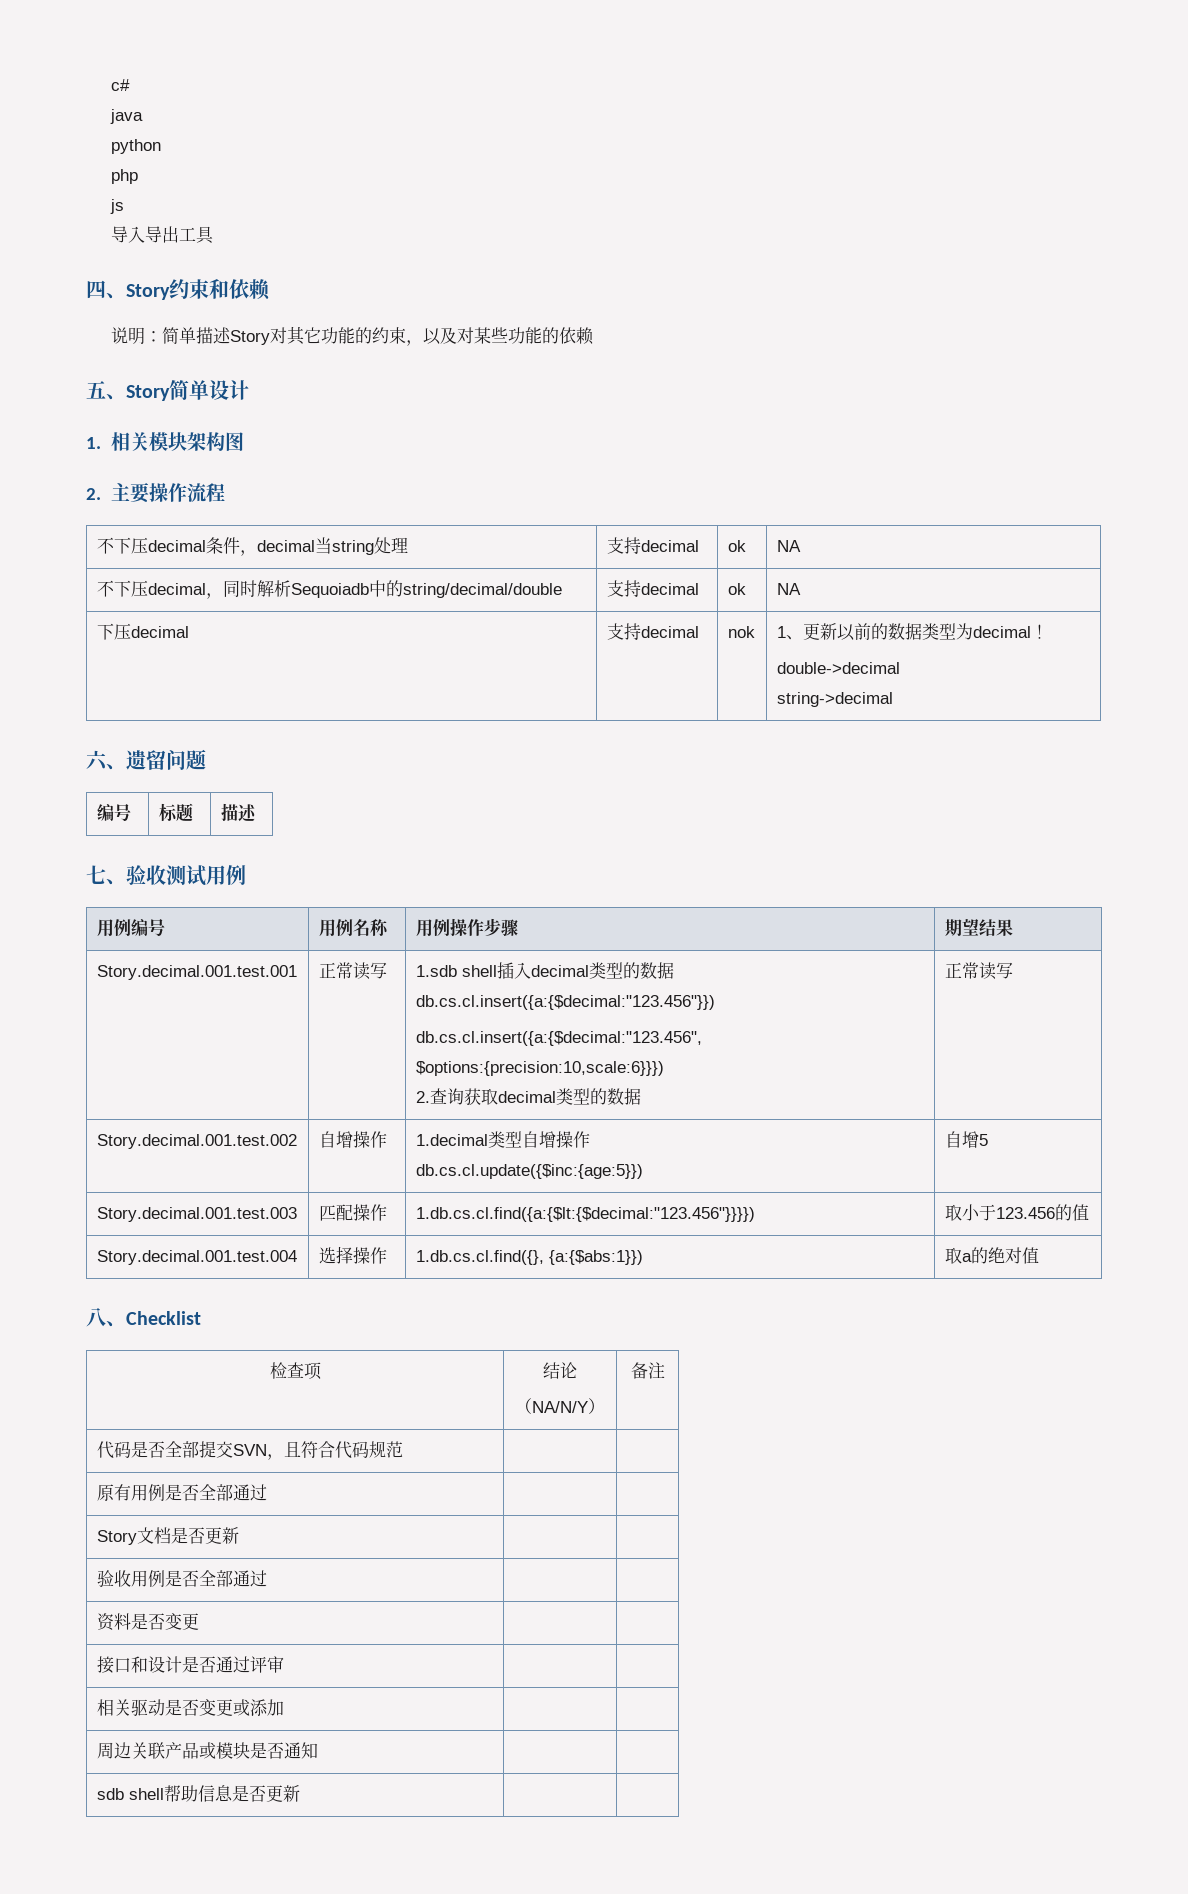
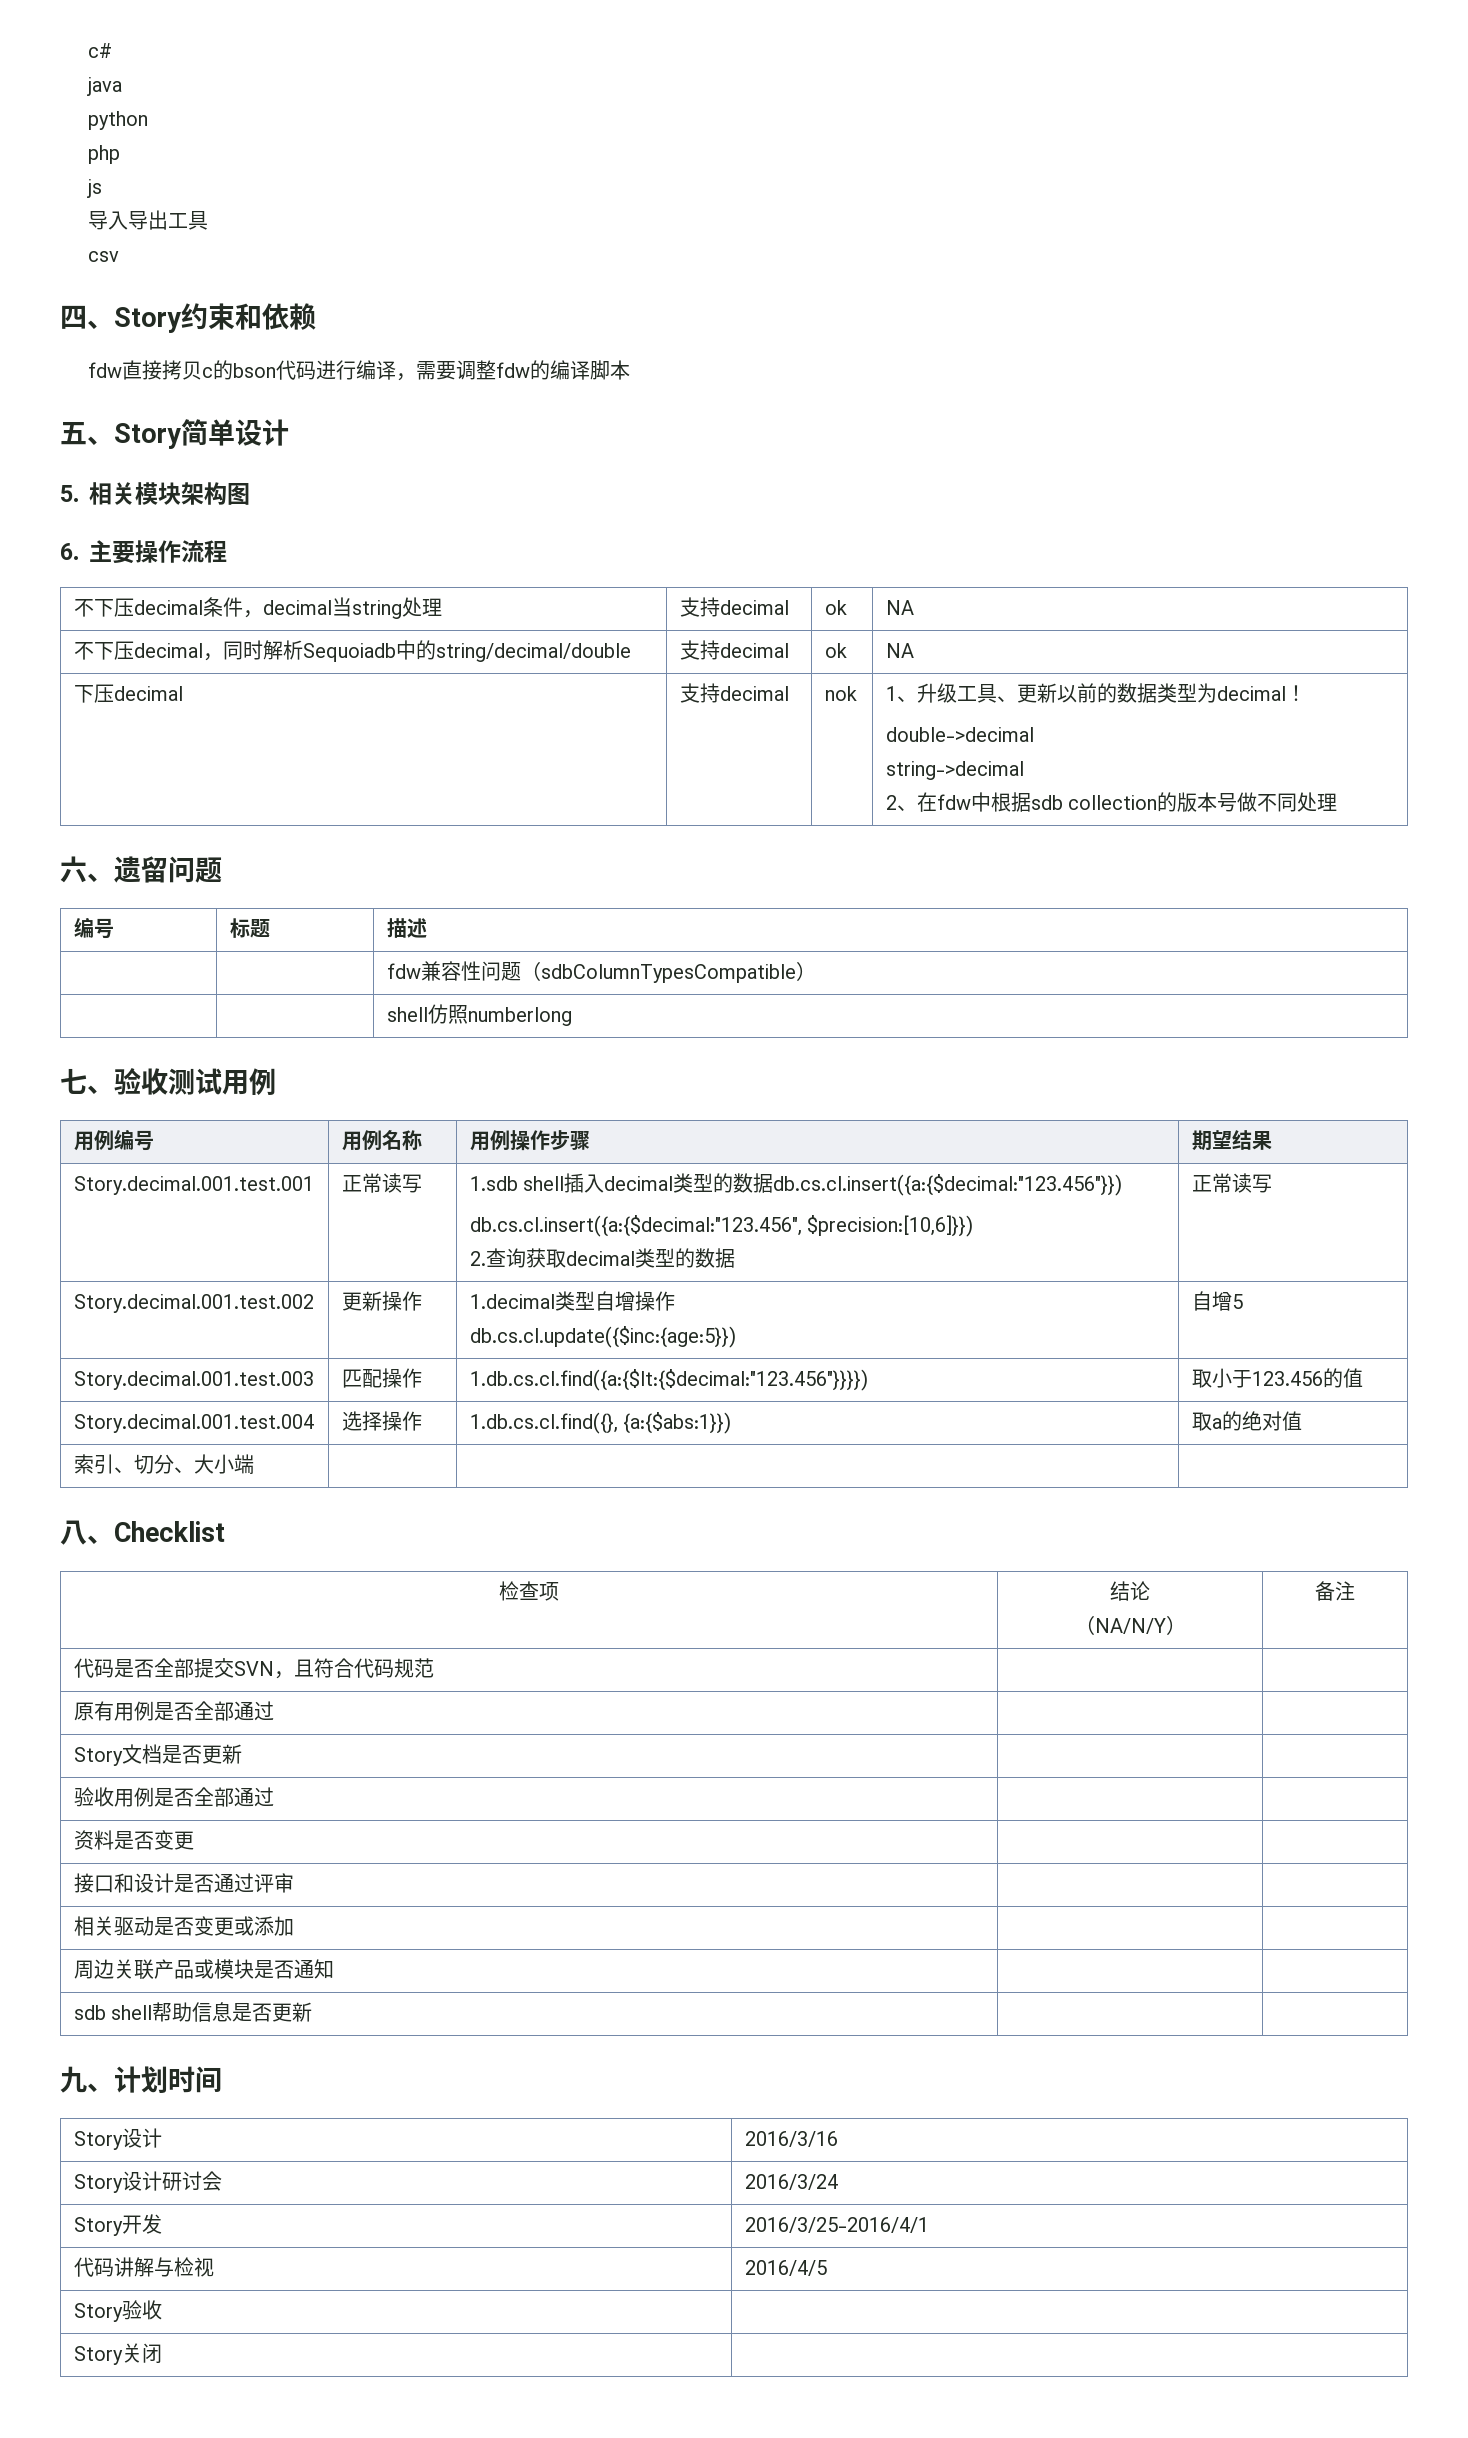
+ csv
- 说明：简单描述Story对其它功能的约束，以及对某些功能的依赖
+ fdw直接拷贝c的bson代码进行编译，需要调整fdw的编译脚本
- 1.相关模块架构图
+ 5.相关模块架构图
- 2.主要操作流程
+ 6.主要操作流程
- 下压decimal | 支持decimal | nok | 1、更新以前的数据类型为decimal！
+ 下压decimal | 支持decimal | nok | 1、升级工具、更新以前的数据类型为decimal！
  double->decimal
  string->decimal
+ 2、在fdw中根据sdb collection的版本号做不同处理
+ | | fdw兼容性问题（sdbColumnTypesCompatible）
+ | | shell仿照numberlong
  Story.decimal.001.test.001 | 正常读写 | 1.sdb shell插入decimal类型的数据db.cs.cl.insert({a:{$decimal:"123.456"}})
- db.cs.cl.insert({a:{$decimal:"123.456", $options:{precision:10,scale:6}}})
+ db.cs.cl.insert({a:{$decimal:"123.456", $precision:[10,6]}})
- Story.decimal.001.test.002 | 自增操作 | 1.decimal类型自增操作
+ Story.decimal.001.test.002 | 更新操作 | 1.decimal类型自增操作
+ 索引、切分、大小端 | | |
+ 九、计划时间
+ Story设计 | 2016/3/16
+ Story设计研讨会 | 2016/3/24
+ Story开发 | 2016/3/25-2016/4/1
+ 代码讲解与检视 | 2016/4/5
+ Story验收 |
+ Story关闭 |

